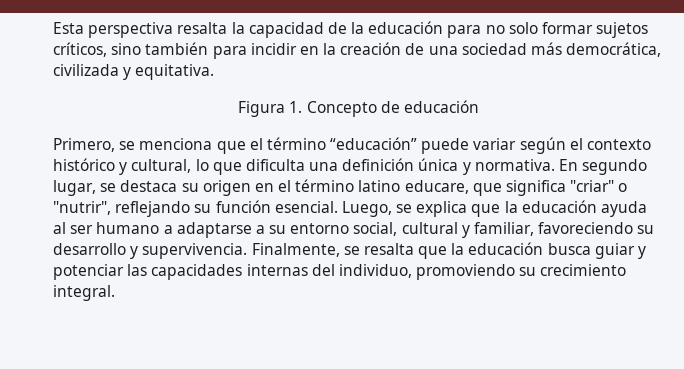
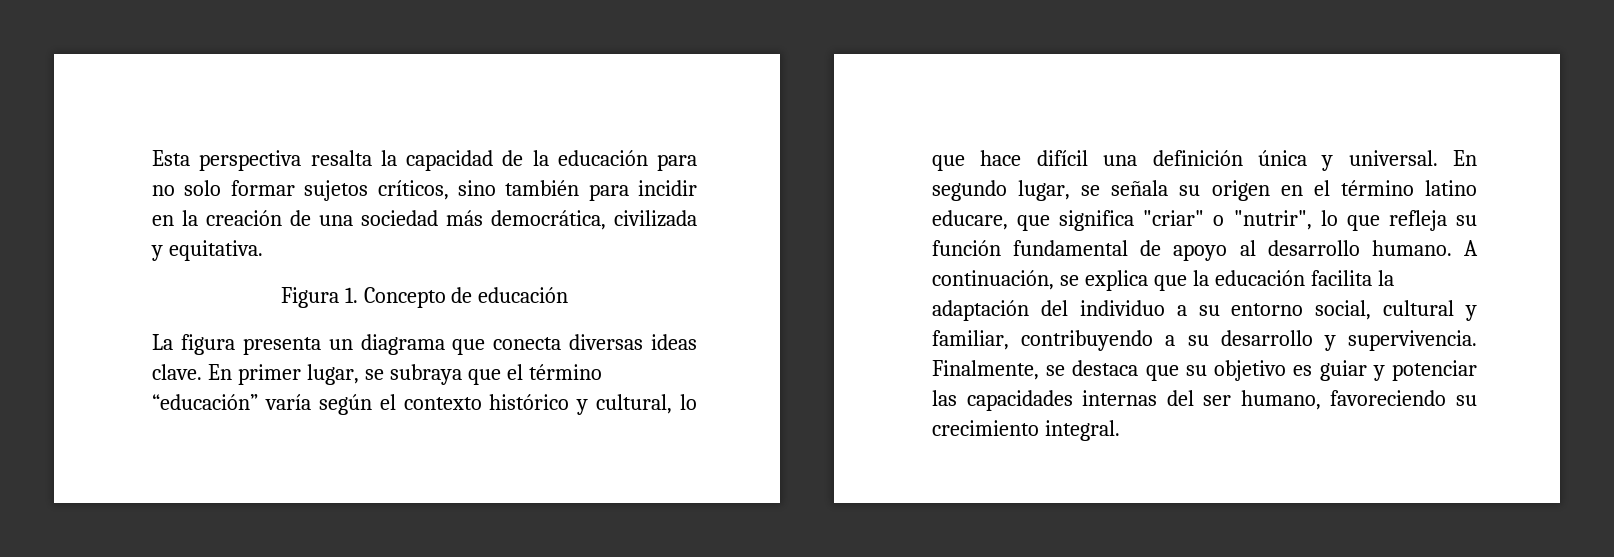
- Primero, se menciona que el término “educación” puede variar según el contexto histórico y cultural, lo que dificulta una definición única y normativa.
+ La figura presenta un diagrama que conecta diversas ideas clave. En primer lugar, se subraya que el término “educación” varía según el contexto histórico y cultural, lo que hace difícil una definición única y universal.
- En segundo lugar, se destaca su origen en el término latino educare, que significa "criar" o "nutrir", reflejando su función esencial. Luego, se explica que la educación ayuda al ser humano a adaptarse a su entorno social, cultural y familiar, favoreciendo su desarrollo y supervivencia.
+ En segundo lugar, se señala su origen en el término latino educare, que significa "criar" o "nutrir", lo que refleja su función fundamental de apoyo al desarrollo humano. A continuación, se explica que la educación facilita la adaptación del individuo a su entorno social, cultural y familiar, contribuyendo a su desarrollo y supervivencia.
- Finalmente, se resalta que la educación busca guiar y potenciar las capacidades internas del individuo, promoviendo su crecimiento integral.
+ Finalmente, se destaca que su objetivo es guiar y potenciar las capacidades internas del ser humano, favoreciendo su crecimiento integral.

